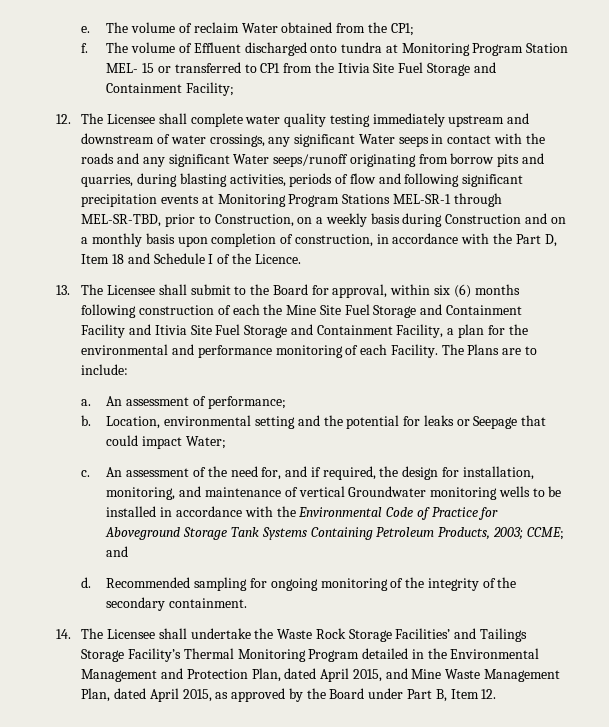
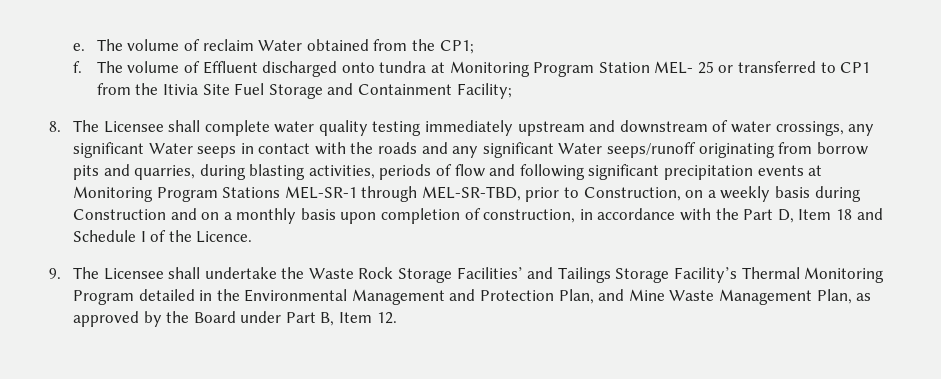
- The volume of Effluent discharged onto tundra at Monitoring Program Station MEL- 15 or transferred to CP1 from the Itivia Site Fuel Storage and Containment Facility;
+ The volume of Effluent discharged onto tundra at Monitoring Program Station MEL- 25 or transferred to CP1 from the Itivia Site Fuel Storage and Containment Facility;
- 12. The Licensee shall complete water quality testing immediately upstream and downstream of water crossings, any significant Water seeps in contact with the roads and any significant Water seeps/runoff originating from borrow pits and quarries, during blasting activities, periods of flow and following significant precipitation events at Monitoring Program Stations MEL-SR-1 through MEL-SR-TBD, prior to Construction, on a weekly basis during Construction and on a monthly basis upon completion of construction, in accordance with the Part D, Item 18 and Schedule I of the Licence.
+ 8. The Licensee shall complete water quality testing immediately upstream and downstream of water crossings, any significant Water seeps in contact with the roads and any significant Water seeps/runoff originating from borrow pits and quarries, during blasting activities, periods of flow and following significant precipitation events at Monitoring Program Stations MEL-SR-1 through MEL-SR-TBD, prior to Construction, on a weekly basis during Construction and on a monthly basis upon completion of construction, in accordance with the Part D, Item 18 and Schedule I of the Licence.
- 13. The Licensee shall submit to the Board for approval, within six (6) months following construction of each the Mine Site Fuel Storage and Containment Facility and Itivia Site Fuel Storage and Containment Facility, a plan for the environmental and performance monitoring of each Facility. The Plans are to include:
- a. An assessment of performance;
- b. Location, environmental setting and the potential for leaks or Seepage that could impact Water;
- c. An assessment of the need for, and if required, the design for installation, monitoring, and maintenance of vertical Groundwater monitoring wells to be installed in accordance with the Environmental Code of Practice for Aboveground Storage Tank Systems Containing Petroleum Products, 2003; CCME; and
- d. Recommended sampling for ongoing monitoring of the integrity of the secondary containment.
- 14. The Licensee shall undertake the Waste Rock Storage Facilities’ and Tailings Storage Facility’s Thermal Monitoring Program detailed in the Environmental Management and Protection Plan, dated April 2015, and Mine Waste Management Plan, dated April 2015, as approved by the Board under Part B, Item 12.
+ 9. The Licensee shall undertake the Waste Rock Storage Facilities’ and Tailings Storage Facility’s Thermal Monitoring Program detailed in the Environmental Management and Protection Plan, and Mine Waste Management Plan, as approved by the Board under Part B, Item 12.

